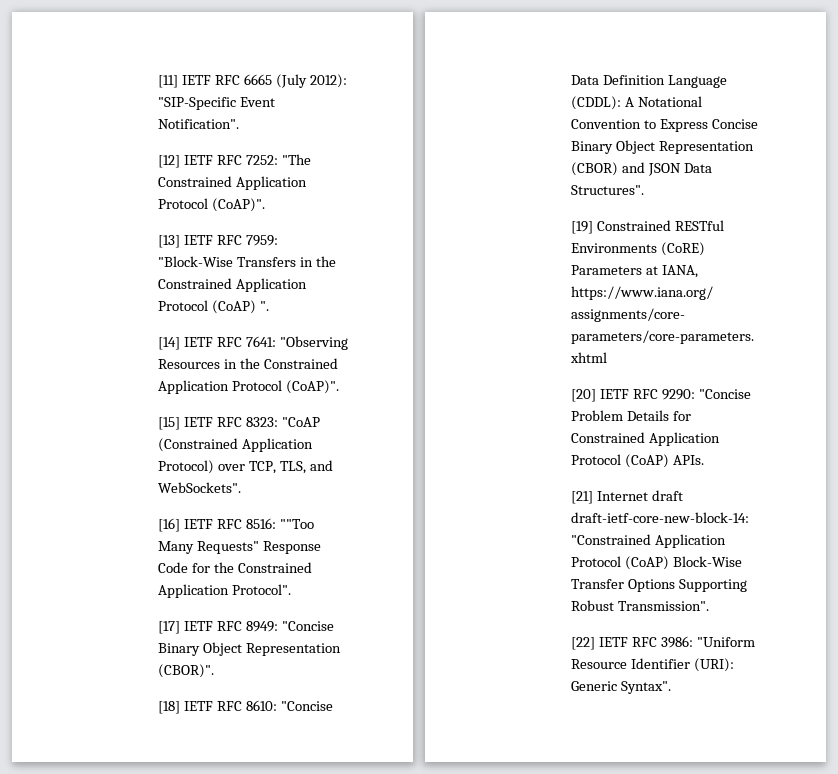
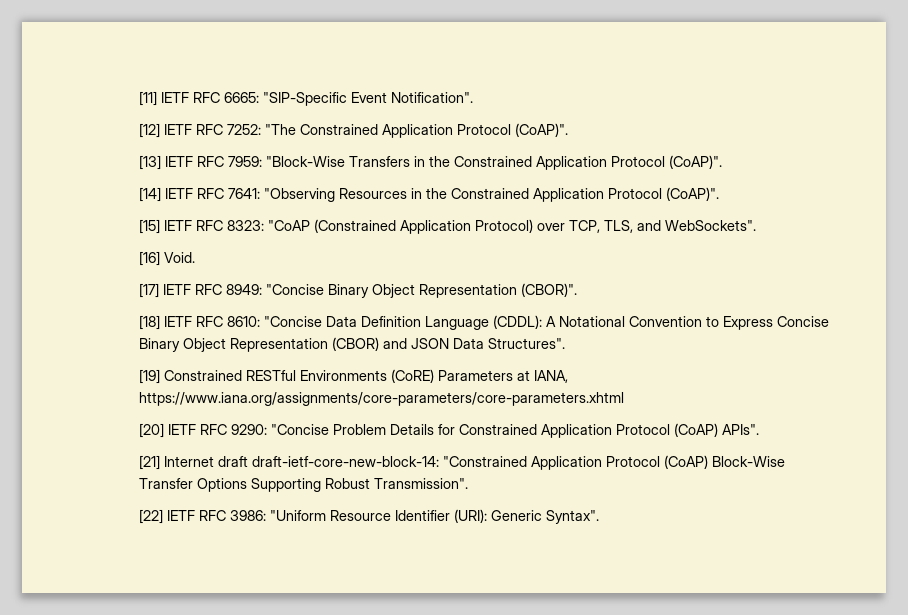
- [11] IETF RFC 6665 (July 2012): "SIP-Specific Event Notification".
+ [11] IETF RFC 6665: "SIP-Specific Event Notification".
- [13] IETF RFC 7959: "Block-Wise Transfers in the Constrained Application Protocol (CoAP) ".
+ [13] IETF RFC 7959: "Block-Wise Transfers in the Constrained Application Protocol (CoAP)".
- [16] IETF RFC 8516: ""Too Many Requests" Response Code for the Constrained Application Protocol".
+ [16] Void.
- [20] IETF RFC 9290: "Concise Problem Details for Constrained Application Protocol (CoAP) APIs.
+ [20] IETF RFC 9290: "Concise Problem Details for Constrained Application Protocol (CoAP) APIs".

